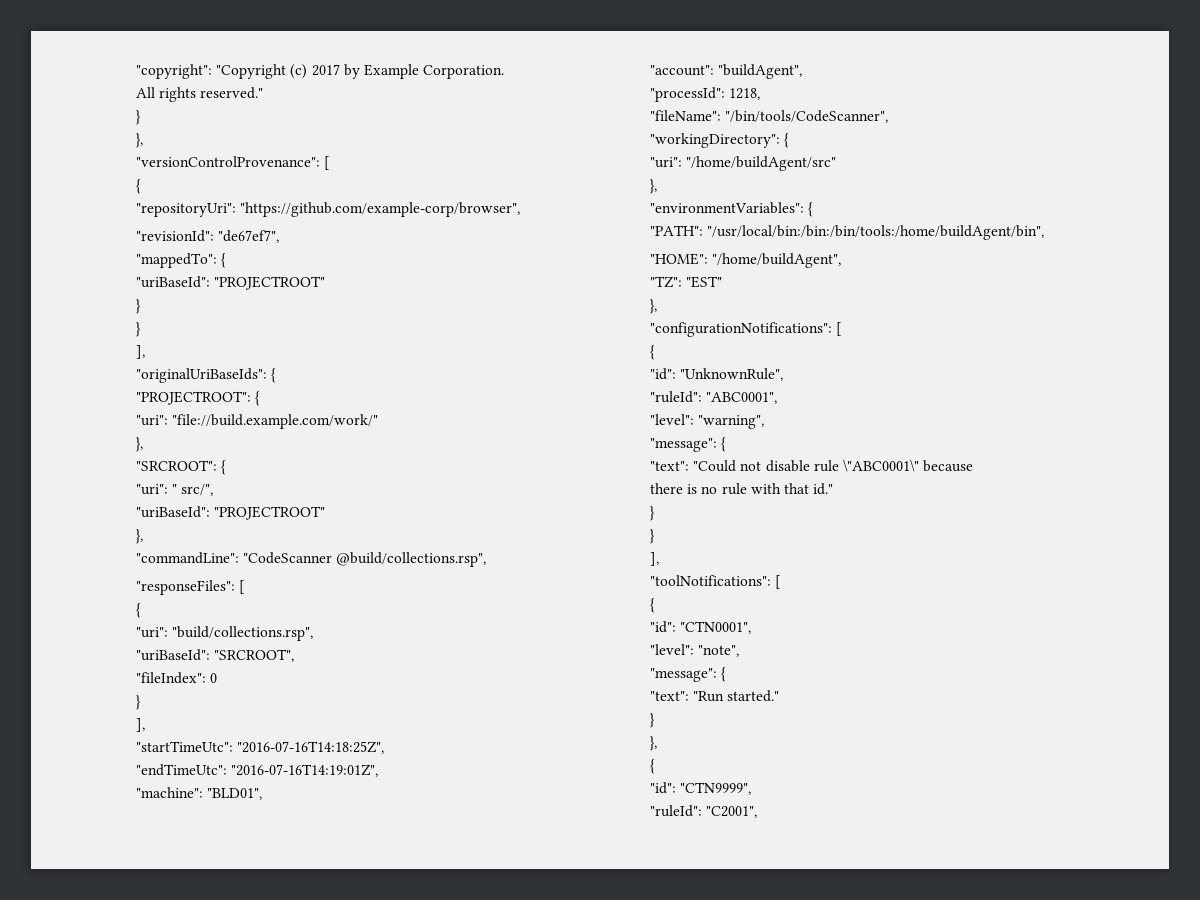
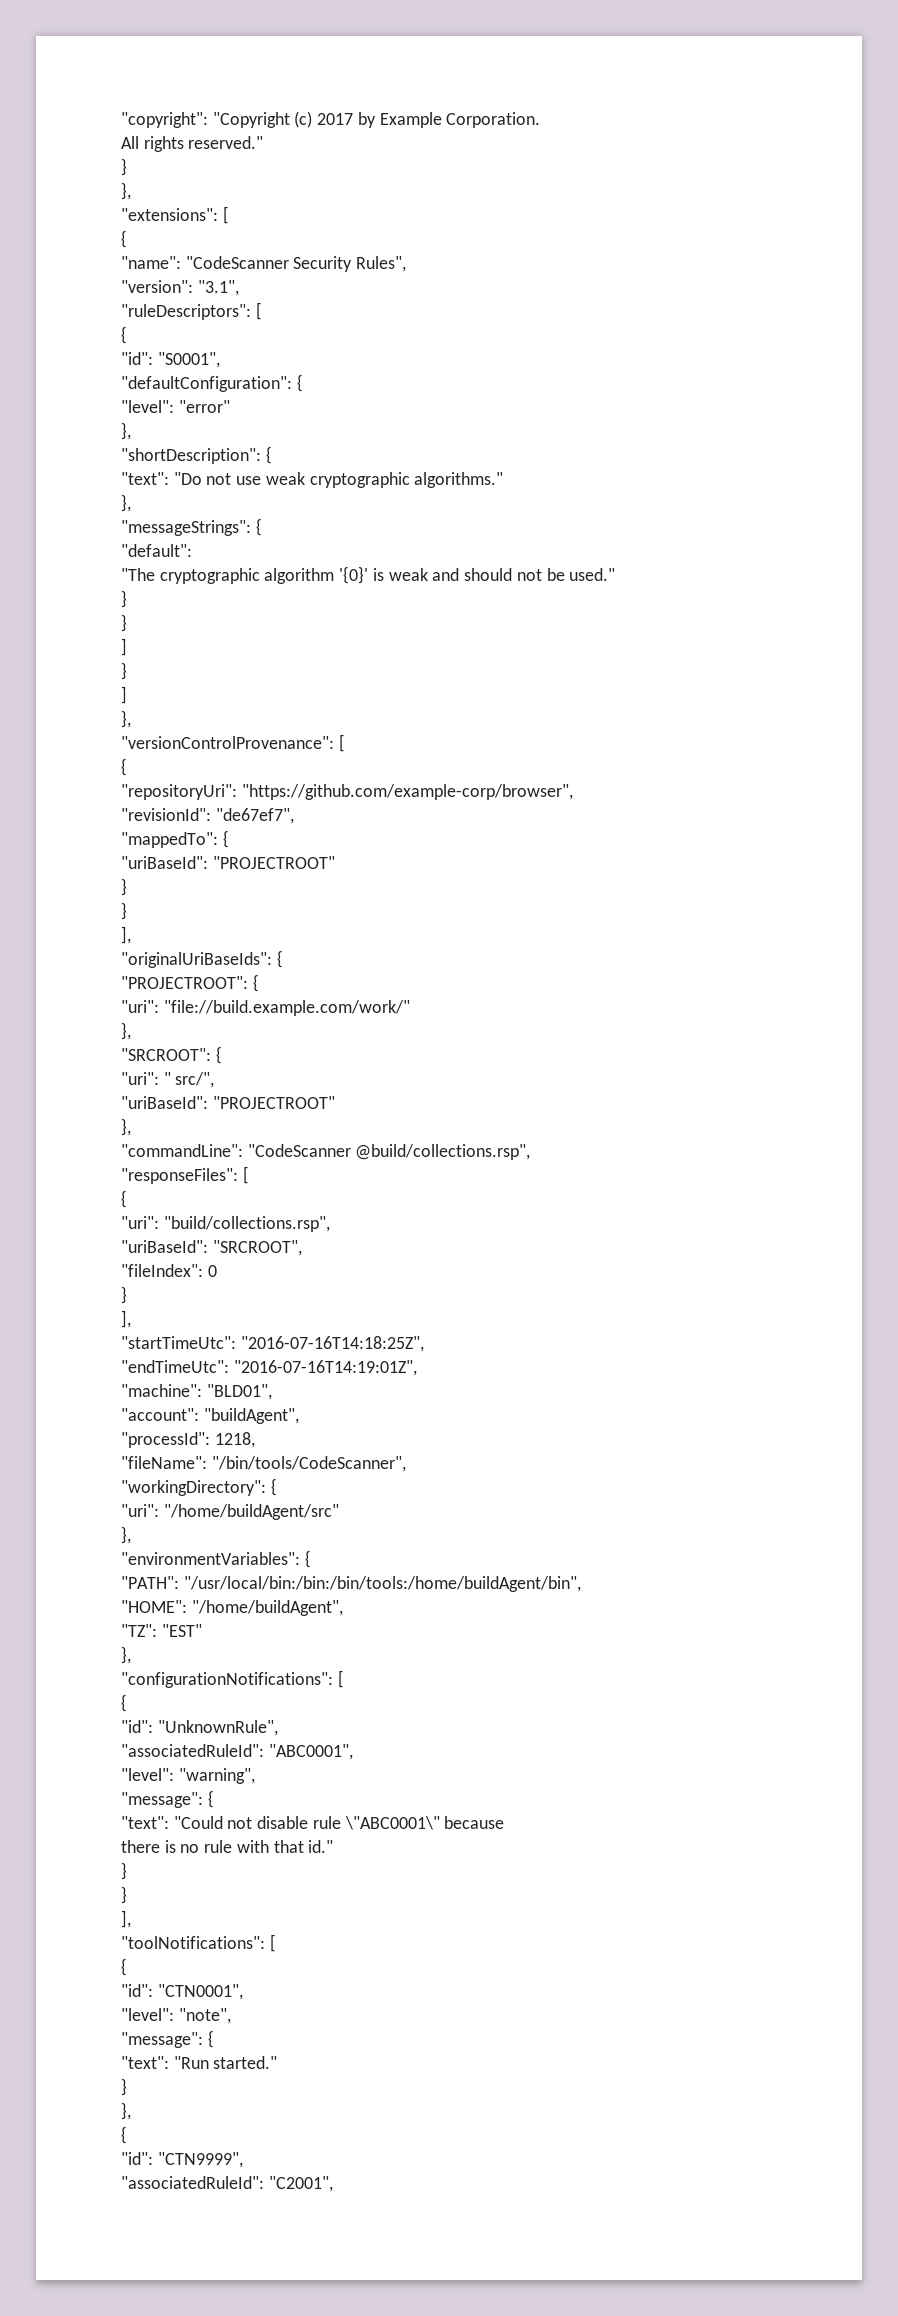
+ "extensions": [
+ {
+ "name": "CodeScanner Security Rules",
+ "version": "3.1",
+ "ruleDescriptors": [
+ {
+ "id": "S0001",
+ "defaultConfiguration": {
+ "level": "error"
+ },
+ "shortDescription": {
+ "text": "Do not use weak cryptographic algorithms."
+ },
+ "messageStrings": {
+ "default":
+ "The cryptographic algorithm '{0}' is weak and should not be used."
+ }
+ }
+ ]
+ }
+ ]
+ },
- "ruleId": "ABC0001",
+ "associatedRuleId": "ABC0001",
- "ruleId": "C2001",
+ "associatedRuleId": "C2001",

